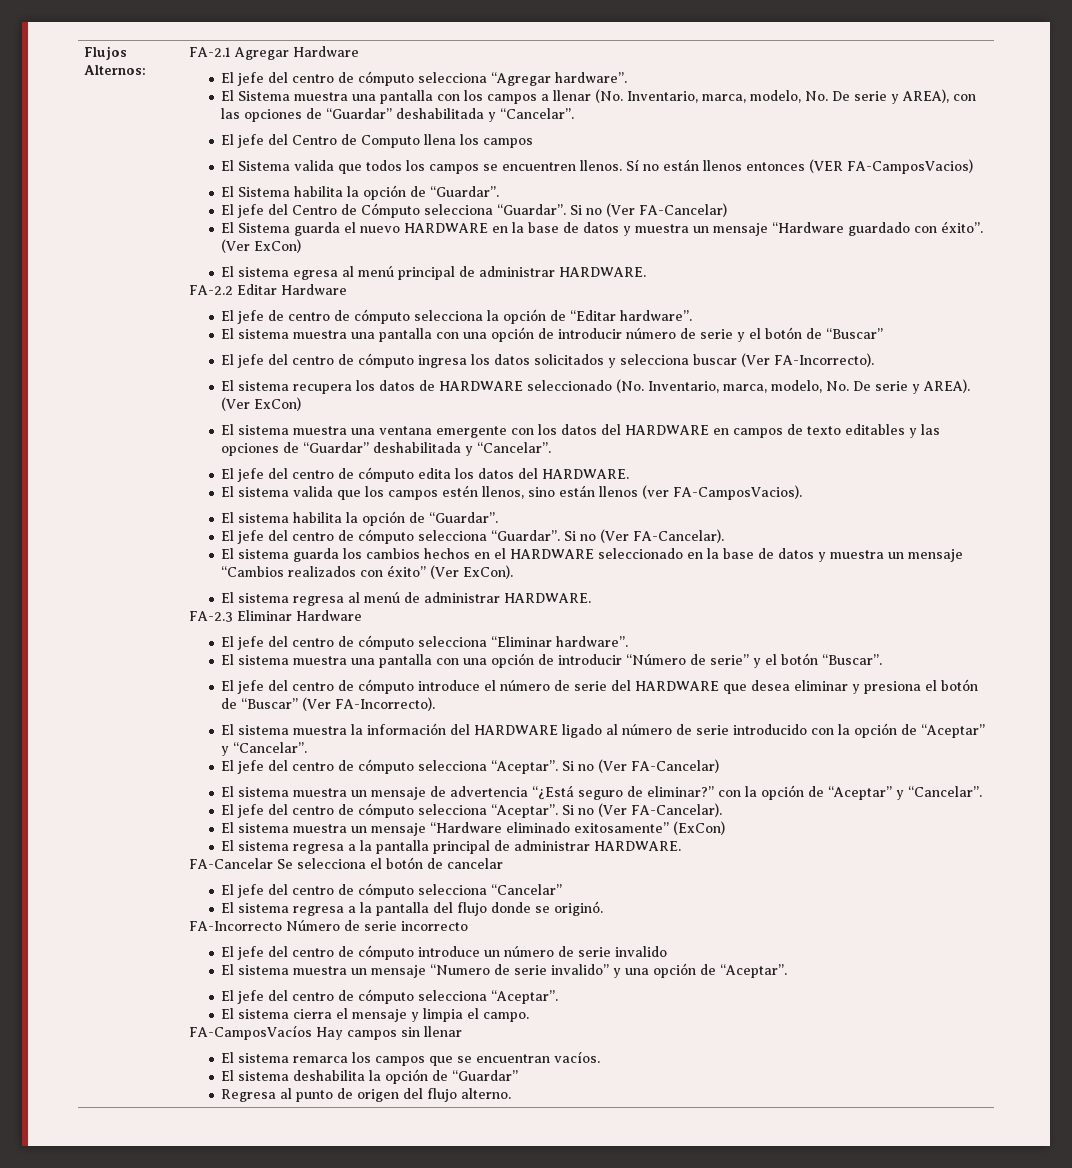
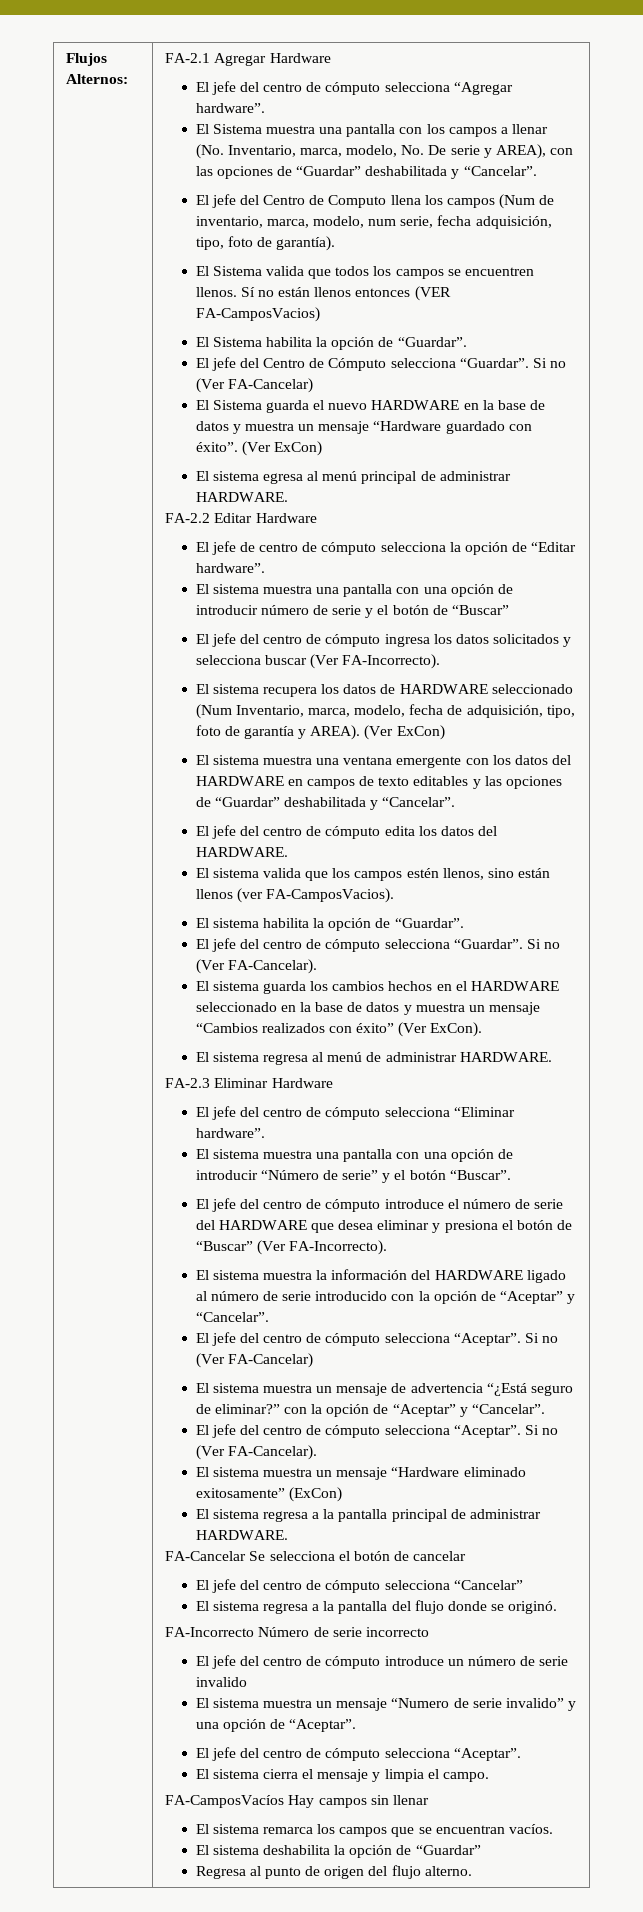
- El jefe del Centro de Computo llena los campos
+ El jefe del Centro de Computo llena los campos (Num de inventario, marca, modelo, num serie, fecha adquisición, tipo, foto de garantía).
- El sistema recupera los datos de HARDWARE seleccionado (No. Inventario, marca, modelo, No. De serie y AREA).
+ El sistema recupera los datos de HARDWARE seleccionado (Num Inventario, marca, modelo, fecha de adquisición, tipo, foto de garantía y AREA).

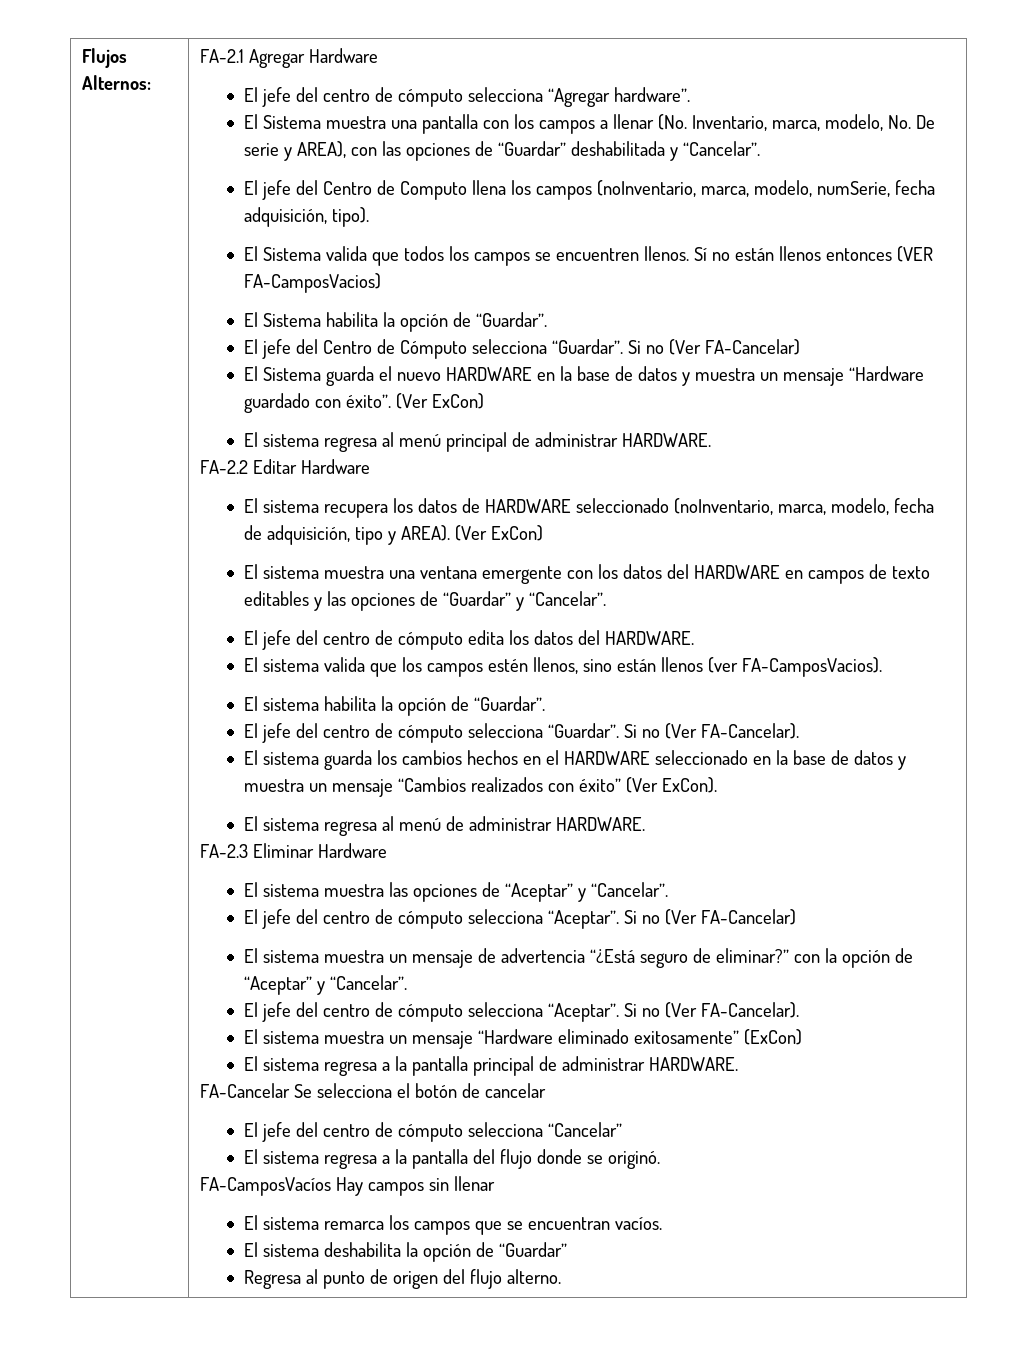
- El jefe del Centro de Computo llena los campos (Num de inventario, marca, modelo, num serie, fecha adquisición, tipo, foto de garantía).
+ El jefe del Centro de Computo llena los campos (noInventario, marca, modelo, numSerie, fecha adquisición, tipo).
- El sistema egresa al menú principal de administrar HARDWARE.
+ El sistema regresa al menú principal de administrar HARDWARE.
- El jefe de centro de cómputo selecciona la opción de “Editar hardware”.
- El sistema muestra una pantalla con una opción de introducir número de serie y el botón de “Buscar”
- El jefe del centro de cómputo ingresa los datos solicitados y selecciona buscar (Ver FA-Incorrecto).
- El sistema recupera los datos de HARDWARE seleccionado (Num Inventario, marca, modelo, fecha de adquisición, tipo, foto de garantía y AREA).
+ El sistema recupera los datos de HARDWARE seleccionado (noInventario, marca, modelo, fecha de adquisición, tipo y AREA).
- El sistema muestra una ventana emergente con los datos del HARDWARE en campos de texto editables y las opciones de “Guardar” deshabilitada y “Cancelar”.
+ El sistema muestra una ventana emergente con los datos del HARDWARE en campos de texto editables y las opciones de “Guardar” y “Cancelar”.
- El jefe del centro de cómputo selecciona “Eliminar hardware”.
- El sistema muestra una pantalla con una opción de introducir “Número de serie” y el botón “Buscar”.
- El jefe del centro de cómputo introduce el número de serie del HARDWARE que desea eliminar y presiona el botón de “Buscar” (Ver FA-Incorrecto).
- El sistema muestra la información del HARDWARE ligado al número de serie introducido con la opción de “Aceptar” y “Cancelar”.
+ El sistema muestra las opciones de “Aceptar” y “Cancelar”.
- FA-Incorrecto Número de serie incorrecto
- El jefe del centro de cómputo introduce un número de serie invalido
- El sistema muestra un mensaje “Numero de serie invalido” y una opción de “Aceptar”.
- El jefe del centro de cómputo selecciona “Aceptar”.
- El sistema cierra el mensaje y limpia el campo.

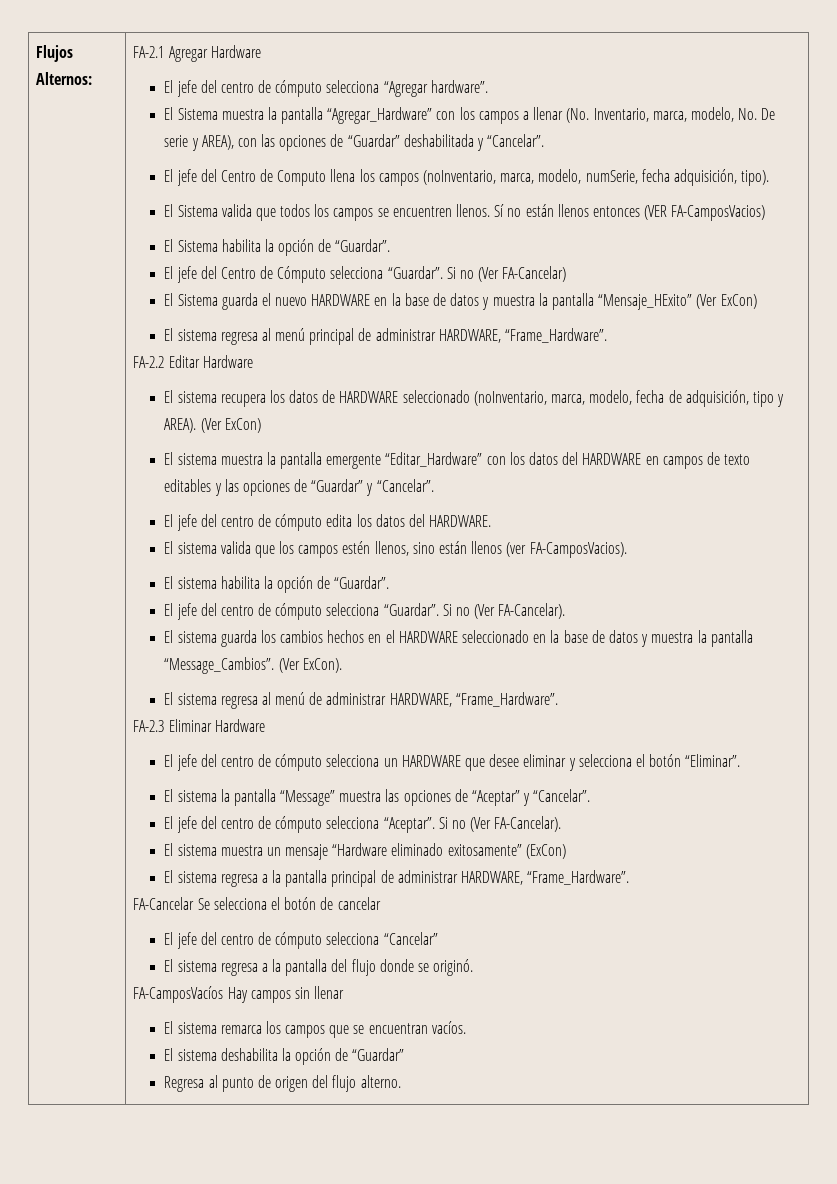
- El Sistema muestra una pantalla con los campos a llenar (No. Inventario, marca, modelo, No. De serie y AREA), con las opciones de “Guardar” deshabilitada y “Cancelar”.
+ El Sistema muestra la pantalla “Agregar_Hardware” con los campos a llenar (No. Inventario, marca, modelo, No. De serie y AREA), con las opciones de “Guardar” deshabilitada y “Cancelar”.
- El Sistema guarda el nuevo HARDWARE en la base de datos y muestra un mensaje “Hardware guardado con éxito”. (Ver ExCon)
+ El Sistema guarda el nuevo HARDWARE en la base de datos y muestra la pantalla “Mensaje_HExito” (Ver ExCon)
- El sistema regresa al menú principal de administrar HARDWARE.
+ El sistema regresa al menú principal de administrar HARDWARE, “Frame_Hardware”.
- El sistema muestra una ventana emergente con los datos del HARDWARE en campos de texto editables y las opciones de “Guardar” y “Cancelar”.
+ El sistema muestra la pantalla emergente “Editar_Hardware” con los datos del HARDWARE en campos de texto editables y las opciones de “Guardar” y “Cancelar”.
- El sistema guarda los cambios hechos en el HARDWARE seleccionado en la base de datos y muestra un mensaje “Cambios realizados con éxito” (Ver ExCon).
+ El sistema guarda los cambios hechos en el HARDWARE seleccionado en la base de datos y muestra la pantalla “Message_Cambios”. (Ver ExCon).
- El sistema regresa al menú de administrar HARDWARE.
+ El sistema regresa al menú de administrar HARDWARE, “Frame_Hardware”.
- El sistema muestra las opciones de “Aceptar” y “Cancelar”.
- El jefe del centro de cómputo selecciona “Aceptar”. Si no (Ver FA-Cancelar)
- El sistema muestra un mensaje de advertencia “¿Está seguro de eliminar?” con la opción de “Aceptar” y “Cancelar”.
+ El jefe del centro de cómputo selecciona un HARDWARE que desee eliminar y selecciona el botón “Eliminar”.
+ El sistema la pantalla “Message” muestra las opciones de “Aceptar” y “Cancelar”.
- El sistema regresa a la pantalla principal de administrar HARDWARE.
+ El sistema regresa a la pantalla principal de administrar HARDWARE, “Frame_Hardware”.

